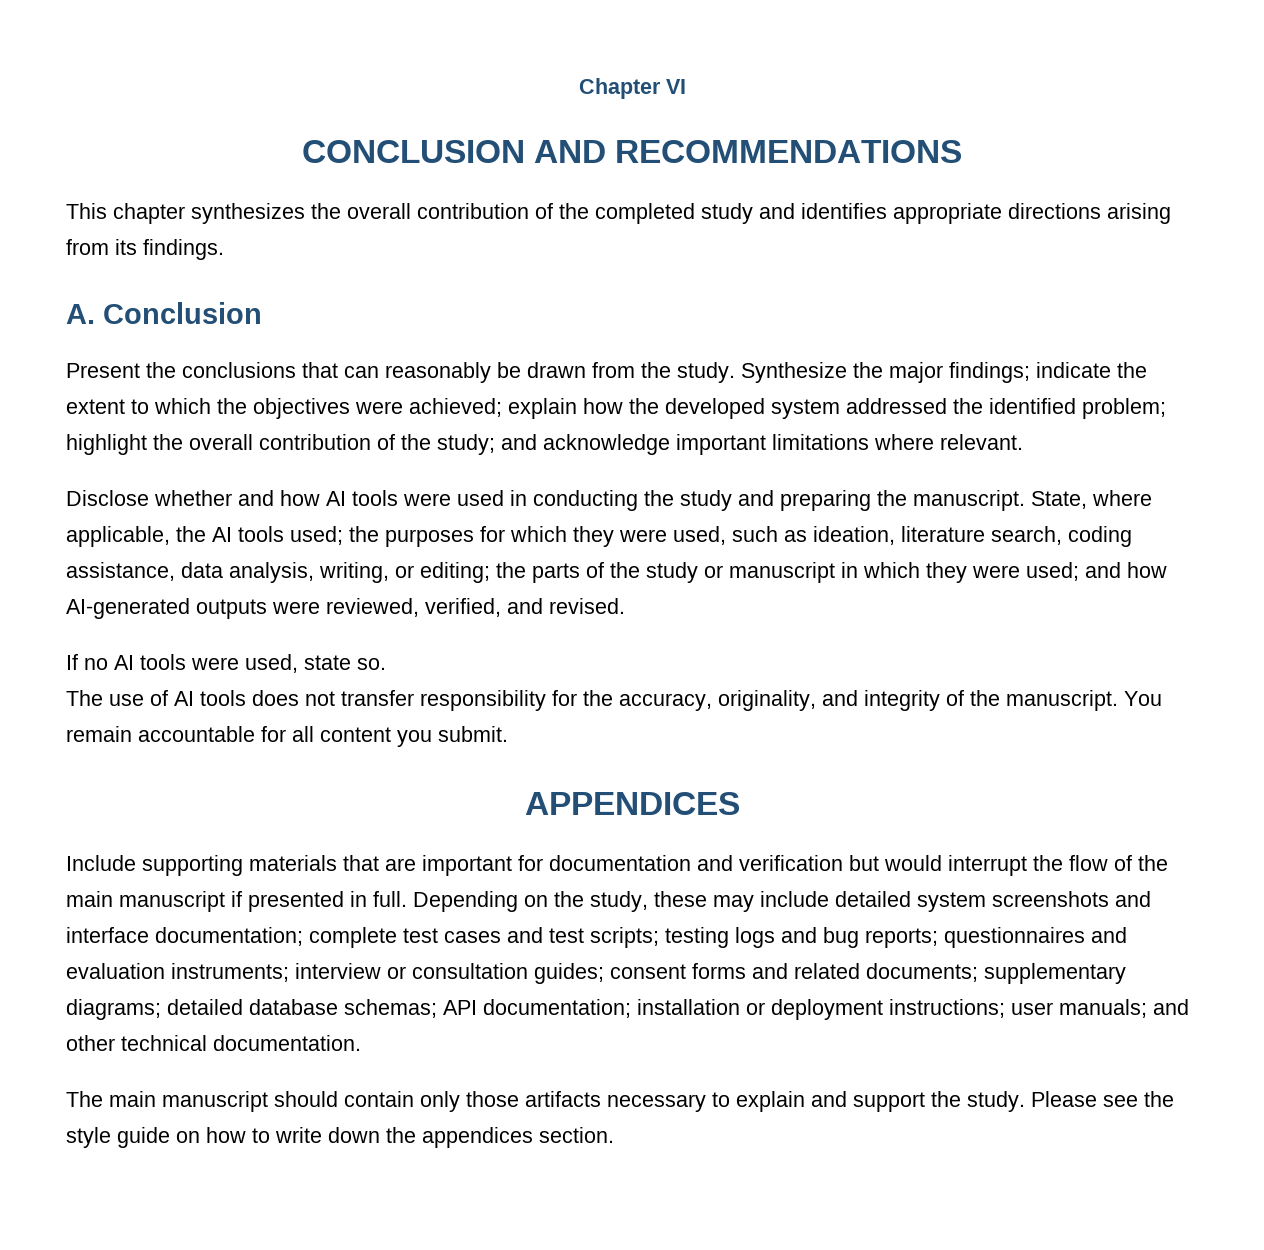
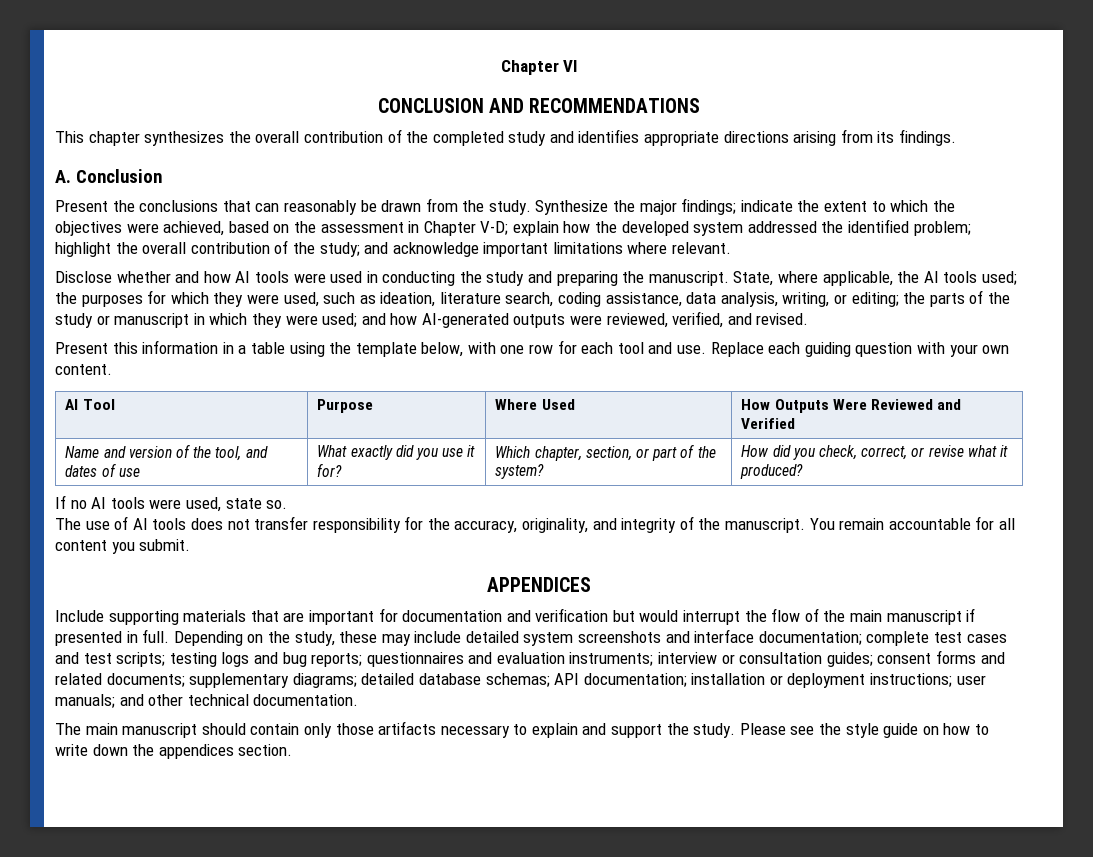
- Synthesize the major findings; indicate the extent to which the objectives were achieved; explain how the developed system addressed the identified problem; highlight the overall contribution of the study; and acknowledge important limitations where relevant.
+ Synthesize the major findings; indicate the extent to which the objectives were achieved, based on the assessment in Chapter V-D; explain how the developed system addressed the identified problem; highlight the overall contribution of the study; and acknowledge important limitations where relevant.
+ Present this information in a table using the template below, with one row for each tool and use. Replace each guiding question with your own content.
+ AI Tool | Purpose | Where Used | How Outputs Were Reviewed and Verified
+ Name and version of the tool, and dates of use | What exactly did you use it for? | Which chapter, section, or part of the system? | How did you check, correct, or revise what it produced?

